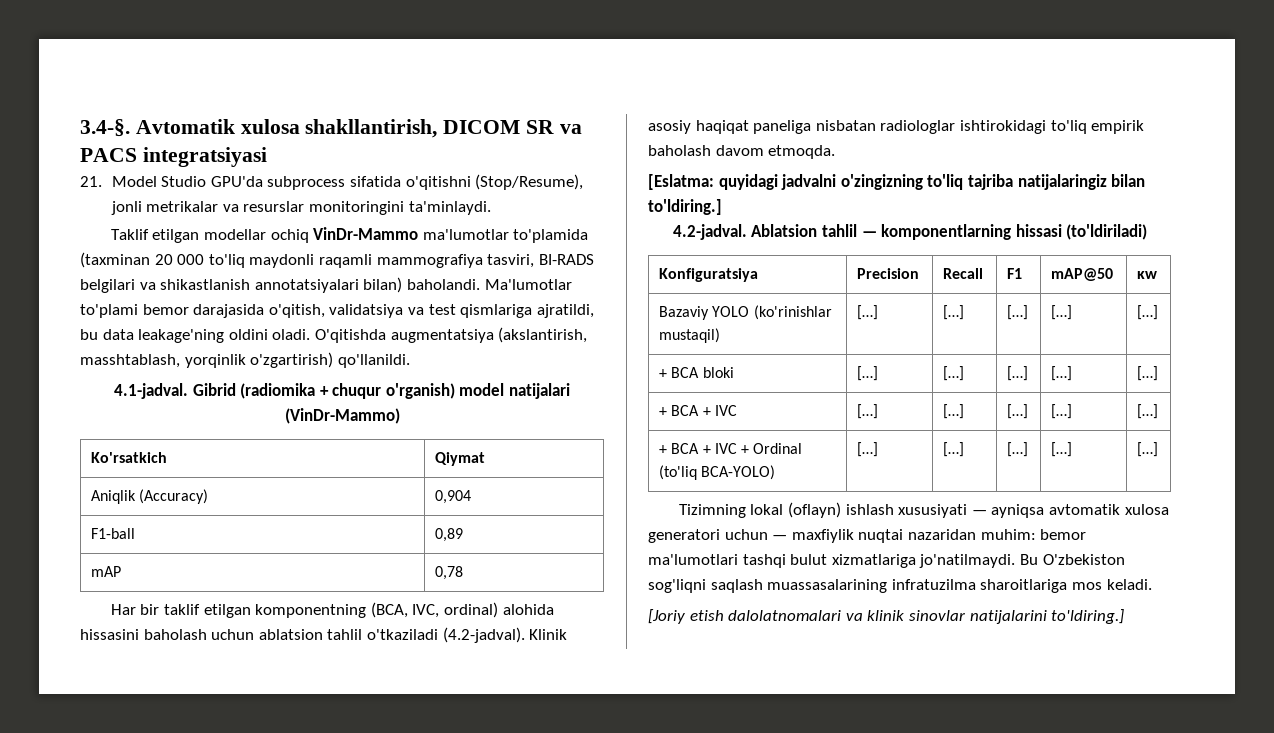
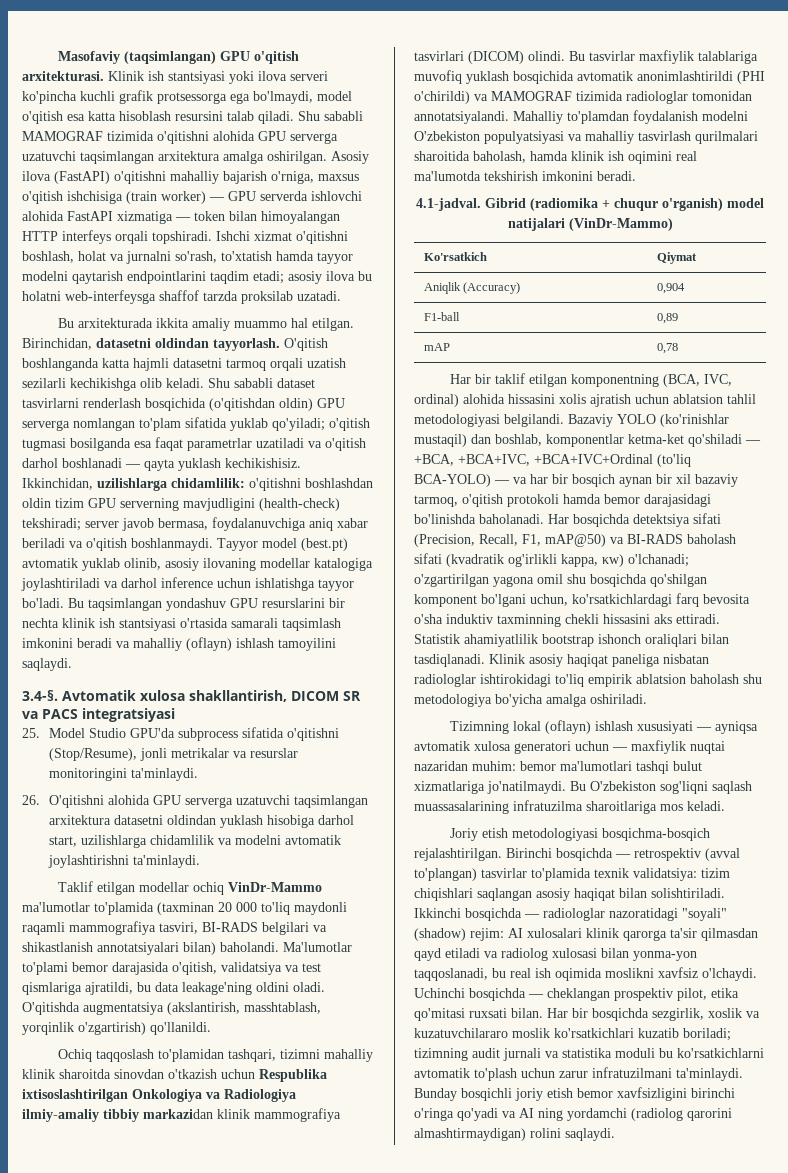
+ Masofaviy (taqsimlangan) GPU o'qitish arxitekturasi. Klinik ish stantsiyasi yoki ilova serveri ko'pincha kuchli grafik protsessorga ega bo'lmaydi, model o'qitish esa katta hisoblash resursini talab qiladi. Shu sababli MAMOGRAF tizimida o'qitishni alohida GPU serverga uzatuvchi taqsimlangan arxitektura amalga oshirilgan. Asosiy ilova (FastAPI) o'qitishni mahalliy bajarish o'rniga, maxsus o'qitish ishchisiga (train worker) — GPU serverda ishlovchi alohida FastAPI xizmatiga — token bilan himoyalangan HTTP interfeys orqali topshiradi. Ishchi xizmat o'qitishni boshlash, holat va jurnalni so'rash, to'xtatish hamda tayyor modelni qaytarish endpointlarini taqdim etadi; asosiy ilova bu holatni web-interfeysga shaffof tarzda proksilab uzatadi.
+ Bu arxitekturada ikkita amaliy muammo hal etilgan. Birinchidan, datasetni oldindan tayyorlash. O'qitish boshlanganda katta hajmli datasetni tarmoq orqali uzatish sezilarli kechikishga olib keladi. Shu sababli dataset tasvirlarni renderlash bosqichida (o'qitishdan oldin) GPU serverga nomlangan to'plam sifatida yuklab qo'yiladi; o'qitish tugmasi bosilganda esa faqat parametrlar uzatiladi va o'qitish darhol boshlanadi — qayta yuklash kechikishisiz. Ikkinchidan, uzilishlarga chidamlilik: o'qitishni boshlashdan oldin tizim GPU serverning mavjudligini (health-check) tekshiradi; server javob bermasa, foydalanuvchiga aniq xabar beriladi va o'qitish boshlanmaydi. Tayyor model (best.pt) avtomatik yuklab olinib, asosiy ilovaning modellar katalogiga joylashtiriladi va darhol inference uchun ishlatishga tayyor bo'ladi. Bu taqsimlangan yondashuv GPU resurslarini bir nechta klinik ish stantsiyasi o'rtasida samarali taqsimlash imkonini beradi va mahalliy (oflayn) ishlash tamoyilini saqlaydi.
- 21. Model Studio GPU'da subprocess sifatida o'qitishni (Stop/Resume), jonli metrikalar va resurslar monitoringini ta'minlaydi.
+ 25. Model Studio GPU'da subprocess sifatida o'qitishni (Stop/Resume), jonli metrikalar va resurslar monitoringini ta'minlaydi.
+ 26. O'qitishni alohida GPU serverga uzatuvchi taqsimlangan arxitektura datasetni oldindan yuklash hisobiga darhol start, uzilishlarga chidamlilik va modelni avtomatik joylashtirishni ta'minlaydi.
+ Ochiq taqqoslash to'plamidan tashqari, tizimni mahalliy klinik sharoitda sinovdan o'tkazish uchun Respublika ixtisoslashtirilgan Onkologiya va Radiologiya ilmiy-amaliy tibbiy markazidan klinik mammografiya tasvirlari (DICOM) olindi. Bu tasvirlar maxfiylik talablariga muvofiq yuklash bosqichida avtomatik anonimlashtirildi (PHI o'chirildi) va MAMOGRAF tizimida radiologlar tomonidan annotatsiyalandi. Mahalliy to'plamdan foydalanish modelni O'zbekiston populyatsiyasi va mahalliy tasvirlash qurilmalari sharoitida baholash, hamda klinik ish oqimini real ma'lumotda tekshirish imkonini beradi.
- Har bir taklif etilgan komponentning (BCA, IVC, ordinal) alohida hissasini baholash uchun ablatsion tahlil o'tkaziladi (4.2-jadval). Klinik asosiy haqiqat paneliga nisbatan radiologlar ishtirokidagi to'liq empirik baholash davom etmoqda.
- [Eslatma: quyidagi jadvalni o'zingizning to'liq tajriba natijalaringiz bilan to'ldiring.]
- 4.2-jadval. Ablatsion tahlil — komponentlarning hissasi (to'ldiriladi)
- Konfiguratsiya | Precision | Recall | F1 | mAP@50 | κw
- Bazaviy YOLO (ko'rinishlar mustaqil) | […] | […] | […] | […] | […]
- + BCA bloki | […] | […] | […] | […] | […]
- + BCA + IVC | […] | […] | […] | […] | […]
- + BCA + IVC + Ordinal (to'liq BCA-YOLO) | […] | […] | […] | […] | […]
+ Har bir taklif etilgan komponentning (BCA, IVC, ordinal) alohida hissasini xolis ajratish uchun ablatsion tahlil metodologiyasi belgilandi. Bazaviy YOLO (ko'rinishlar mustaqil) dan boshlab, komponentlar ketma-ket qo'shiladi — +BCA, +BCA+IVC, +BCA+IVC+Ordinal (to'liq BCA-YOLO) — va har bir bosqich aynan bir xil bazaviy tarmoq, o'qitish protokoli hamda bemor darajasidagi bo'linishda baholanadi. Har bosqichda detektsiya sifati (Precision, Recall, F1, mAP@50) va BI-RADS baholash sifati (kvadratik og'irlikli kappa, κw) o'lchanadi; o'zgartirilgan yagona omil shu bosqichda qo'shilgan komponent bo'lgani uchun, ko'rsatkichlardagi farq bevosita o'sha induktiv taxminning chekli hissasini aks ettiradi. Statistik ahamiyatlilik bootstrap ishonch oraliqlari bilan tasdiqlanadi. Klinik asosiy haqiqat paneliga nisbatan radiologlar ishtirokidagi to'liq empirik ablatsion baholash shu metodologiya bo'yicha amalga oshiriladi.
- [Joriy etish dalolatnomalari va klinik sinovlar natijalarini to'ldiring.]
+ Joriy etish metodologiyasi bosqichma-bosqich rejalashtirilgan. Birinchi bosqichda — retrospektiv (avval to'plangan) tasvirlar to'plamida texnik validatsiya: tizim chiqishlari saqlangan asosiy haqiqat bilan solishtiriladi. Ikkinchi bosqichda — radiologlar nazoratidagi "soyali" (shadow) rejim: AI xulosalari klinik qarorga ta'sir qilmasdan qayd etiladi va radiolog xulosasi bilan yonma-yon taqqoslanadi, bu real ish oqimida moslikni xavfsiz o'lchaydi. Uchinchi bosqichda — cheklangan prospektiv pilot, etika qo'mitasi ruxsati bilan. Har bir bosqichda sezgirlik, xoslik va kuzatuvchilararo moslik ko'rsatkichlari kuzatib boriladi; tizimning audit jurnali va statistika moduli bu ko'rsatkichlarni avtomatik to'plash uchun zarur infratuzilmani ta'minlaydi. Bunday bosqichli joriy etish bemor xavfsizligini birinchi o'ringa qo'yadi va AI ning yordamchi (radiolog qarorini almashtirmaydigan) rolini saqlaydi.

